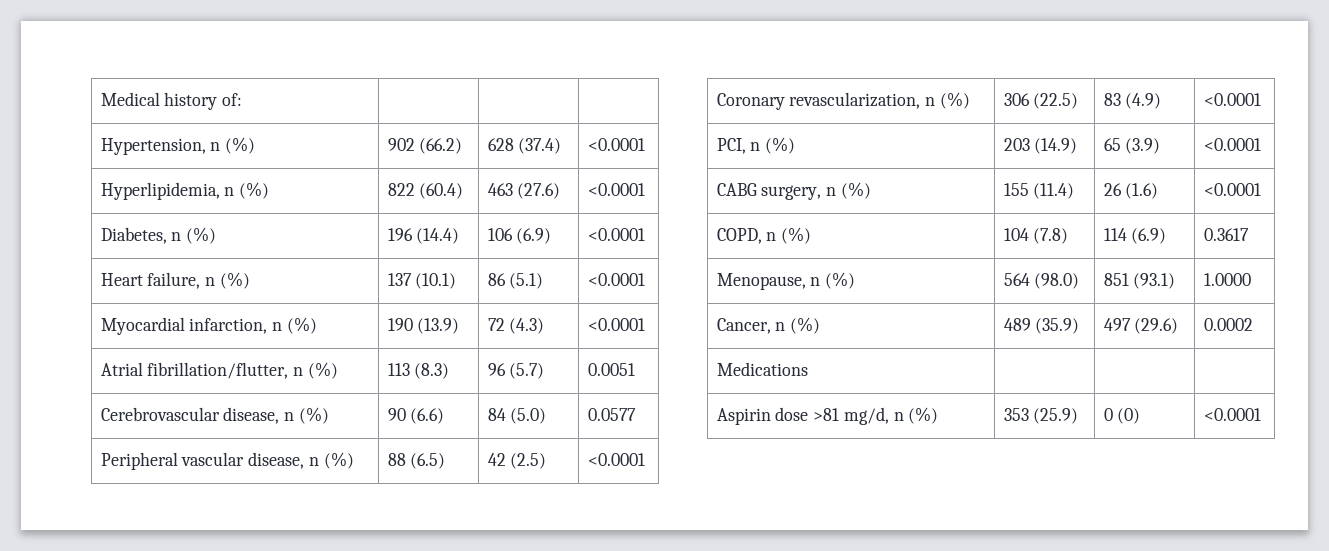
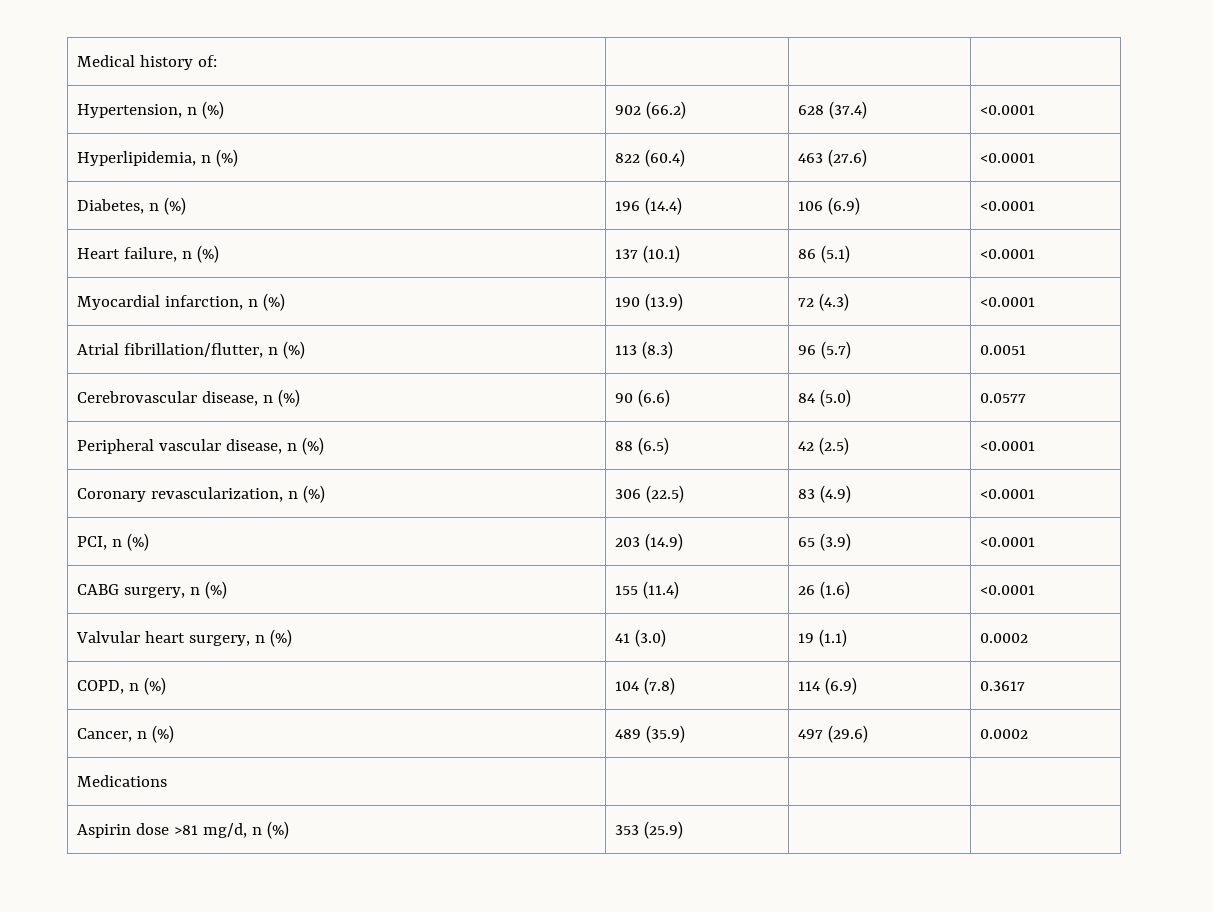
+ Valvular heart surgery, n (%) | 41 (3.0) | 19 (1.1) | 0.0002
- Menopause, n (%) | 564 (98.0) | 851 (93.1) | 1.0000
- Aspirin dose >81 mg/d, n (%) | 353 (25.9) | 0 (0) | <0.0001
+ Aspirin dose >81 mg/d, n (%) | 353 (25.9) | |

